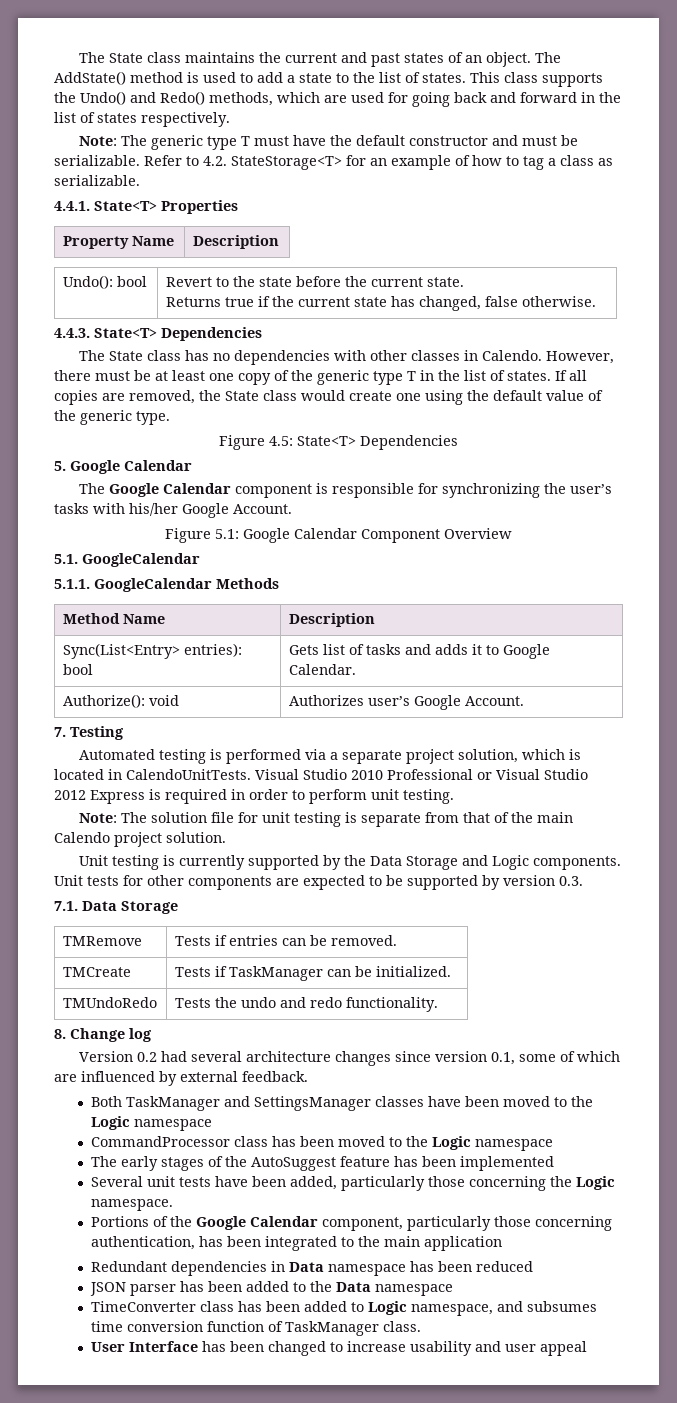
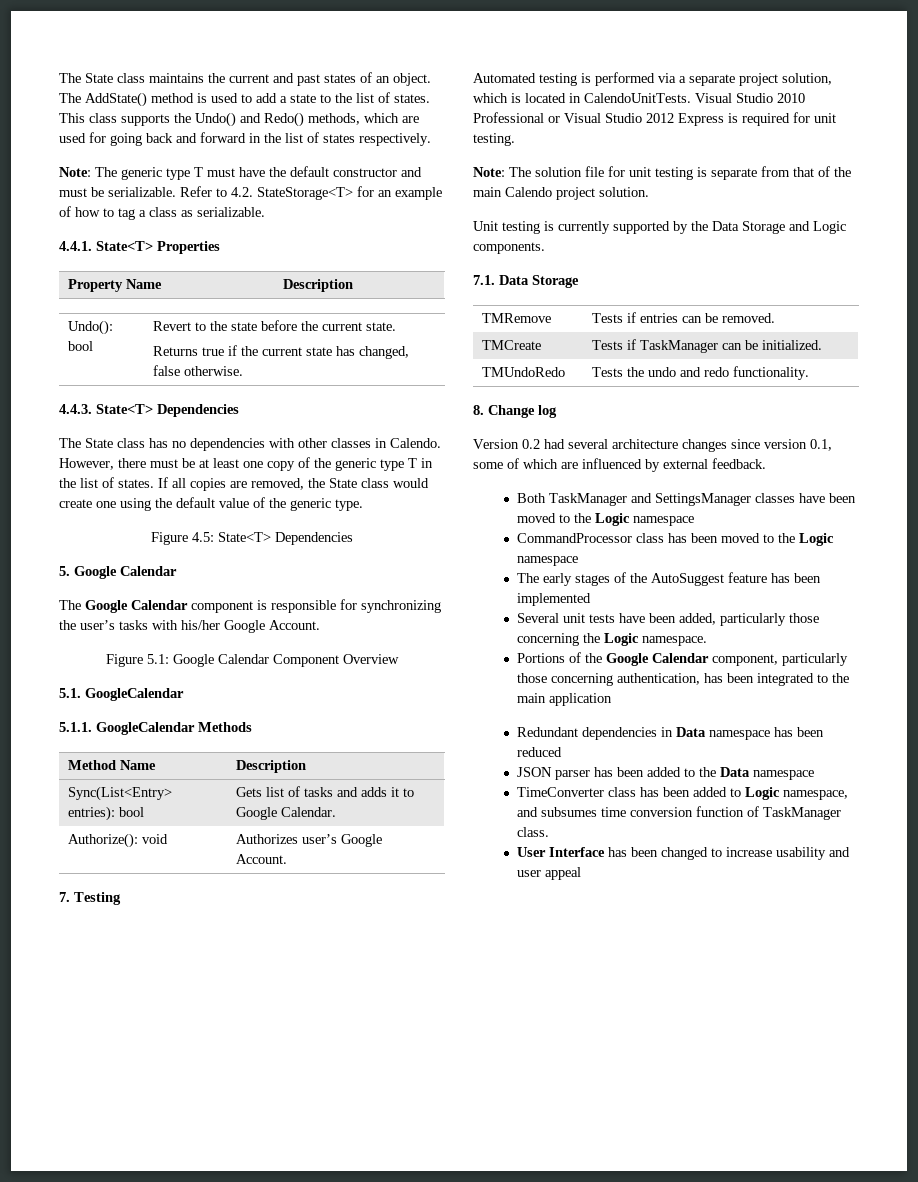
- Visual Studio 2010 Professional or Visual Studio 2012 Express is required in order to perform unit testing.
+ Visual Studio 2010 Professional or Visual Studio 2012 Express is required for unit testing.
- Unit tests for other components are expected to be supported by version 0.3.

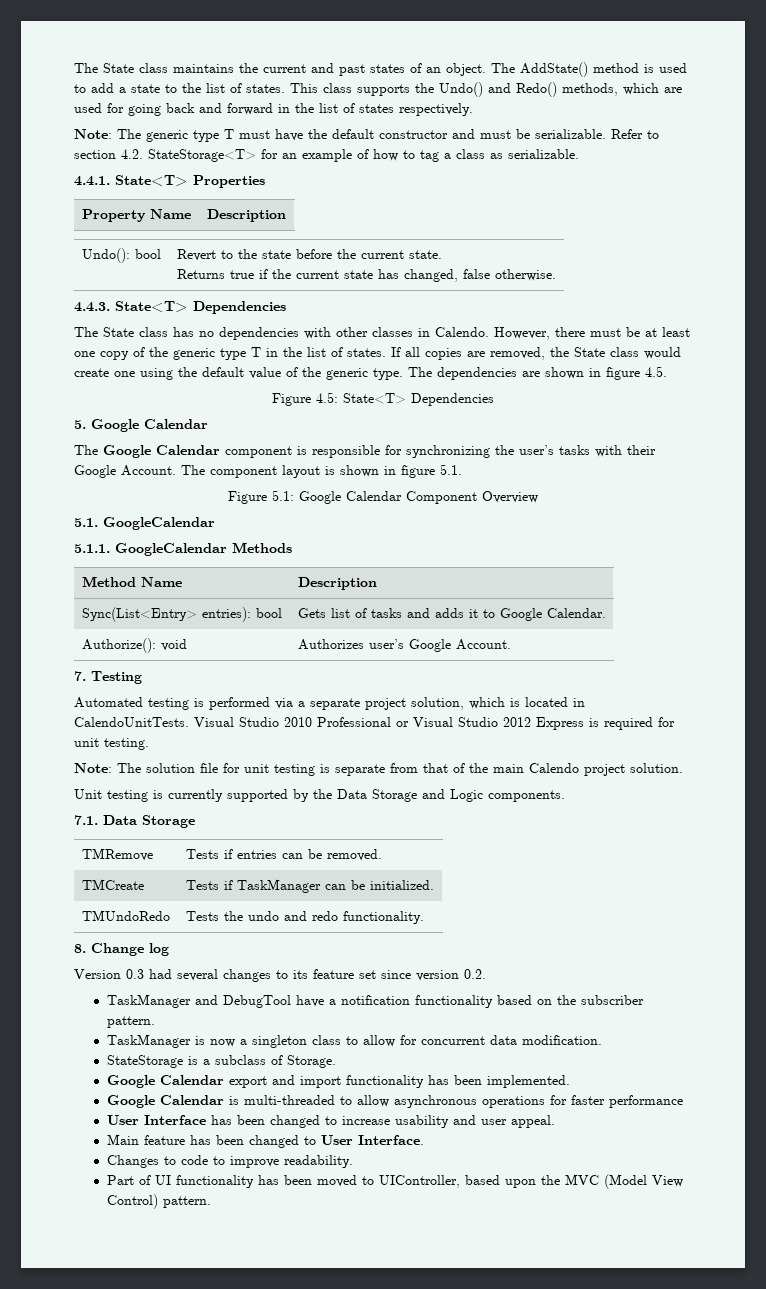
- Refer to 4.2. StateStorage<T> for an example of how to tag a class as serializable.
+ Refer to section 4.2. StateStorage<T> for an example of how to tag a class as serializable.
+ The dependencies are shown in figure 4.5.
- The Google Calendar component is responsible for synchronizing the user’s tasks with his/her Google Account.
+ The Google Calendar component is responsible for synchronizing the user’s tasks with their Google Account. The component layout is shown in figure 5.1.
- Version 0.2 had several architecture changes since version 0.1, some of which are influenced by external feedback.
- Both TaskManager and SettingsManager classes have been moved to the Logic namespace
- CommandProcessor class has been moved to the Logic namespace
- The early stages of the AutoSuggest feature has been implemented
- Several unit tests have been added, particularly those concerning the Logic namespace.
- Portions of the Google Calendar component, particularly those concerning authentication, has been integrated to the main application
- Redundant dependencies in Data namespace has been reduced
- JSON parser has been added to the Data namespace
- TimeConverter class has been added to Logic namespace, and subsumes time conversion function of TaskManager class.
+ Version 0.3 had several changes to its feature set since version 0.2.
+ TaskManager and DebugTool have a notification functionality based on the subscriber pattern.
+ TaskManager is now a singleton class to allow for concurrent data modification.
+ StateStorage is a subclass of Storage.
+ Google Calendar export and import functionality has been implemented.
+ Google Calendar is multi-threaded to allow asynchronous operations for faster performance
- User Interface has been changed to increase usability and user appeal
+ User Interface has been changed to increase usability and user appeal.
+ Main feature has been changed to User Interface.
+ Changes to code to improve readability.
+ Part of UI functionality has been moved to UIController, based upon the MVC (Model View Control) pattern.

